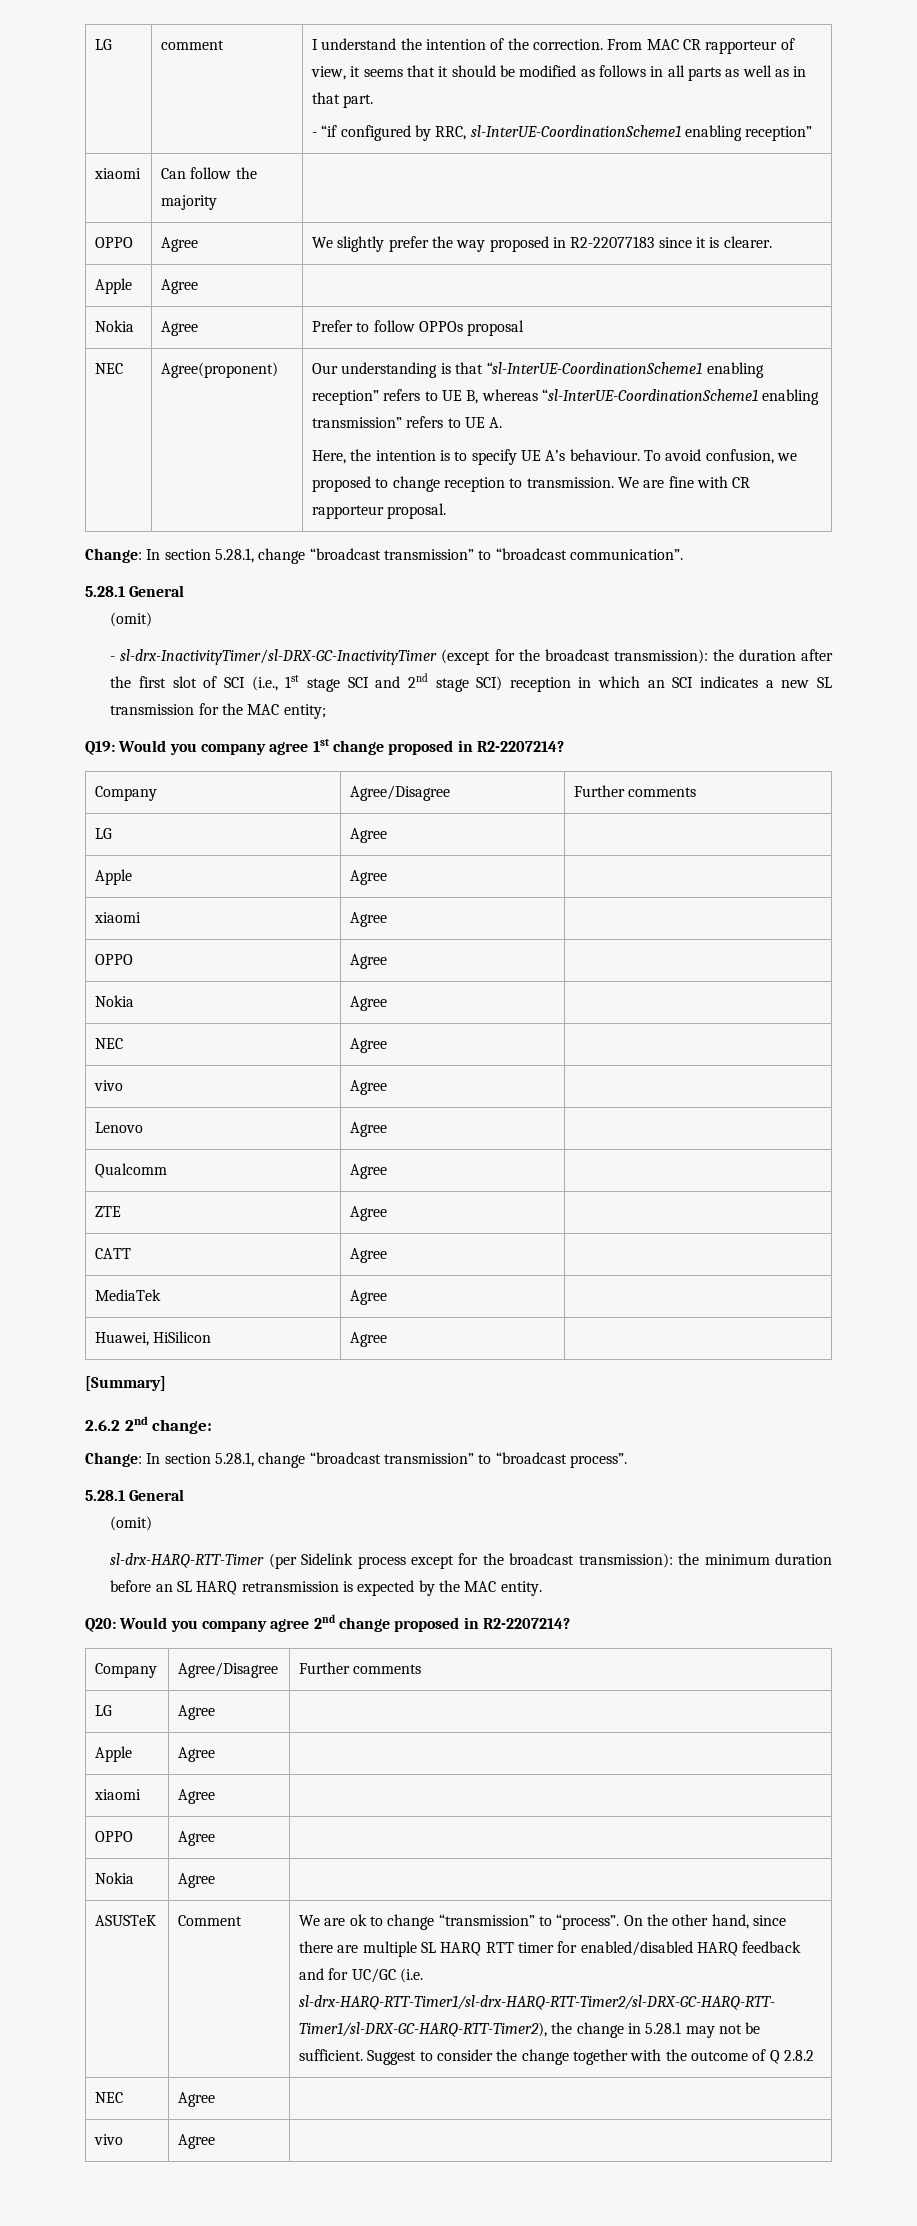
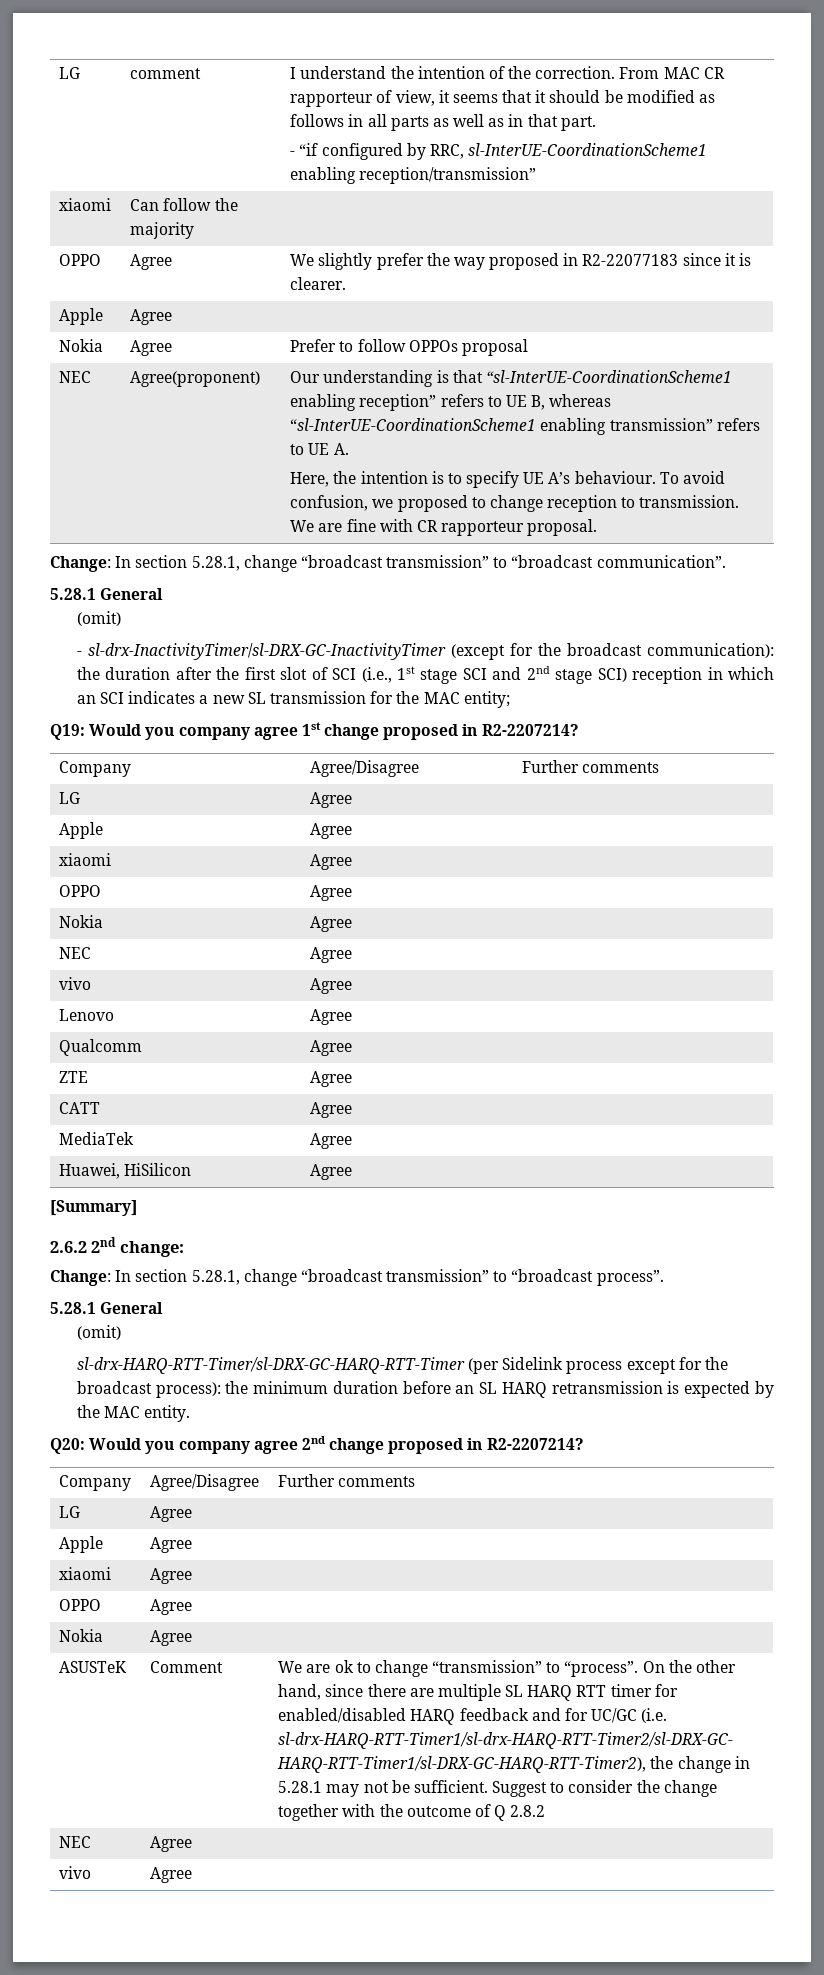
- - “if configured by RRC, sl-InterUE-CoordinationScheme1 enabling reception”
+ - “if configured by RRC, sl-InterUE-CoordinationScheme1 enabling reception/transmission”
- - sl-drx-InactivityTimer/sl-DRX-GC-InactivityTimer (except for the broadcast transmission): the duration after the first slot of SCI (i.e., 1st stage SCI and 2nd stage SCI) reception in which an SCI indicates a new SL transmission for the MAC entity;
+ - sl-drx-InactivityTimer/sl-DRX-GC-InactivityTimer (except for the broadcast communication): the duration after the first slot of SCI (i.e., 1st stage SCI and 2nd stage SCI) reception in which an SCI indicates a new SL transmission for the MAC entity;
- sl-drx-HARQ-RTT-Timer (per Sidelink process except for the broadcast transmission): the minimum duration before an SL HARQ retransmission is expected by the MAC entity.
+ sl-drx-HARQ-RTT-Timer/sl-DRX-GC-HARQ-RTT-Timer (per Sidelink process except for the broadcast process): the minimum duration before an SL HARQ retransmission is expected by the MAC entity.

